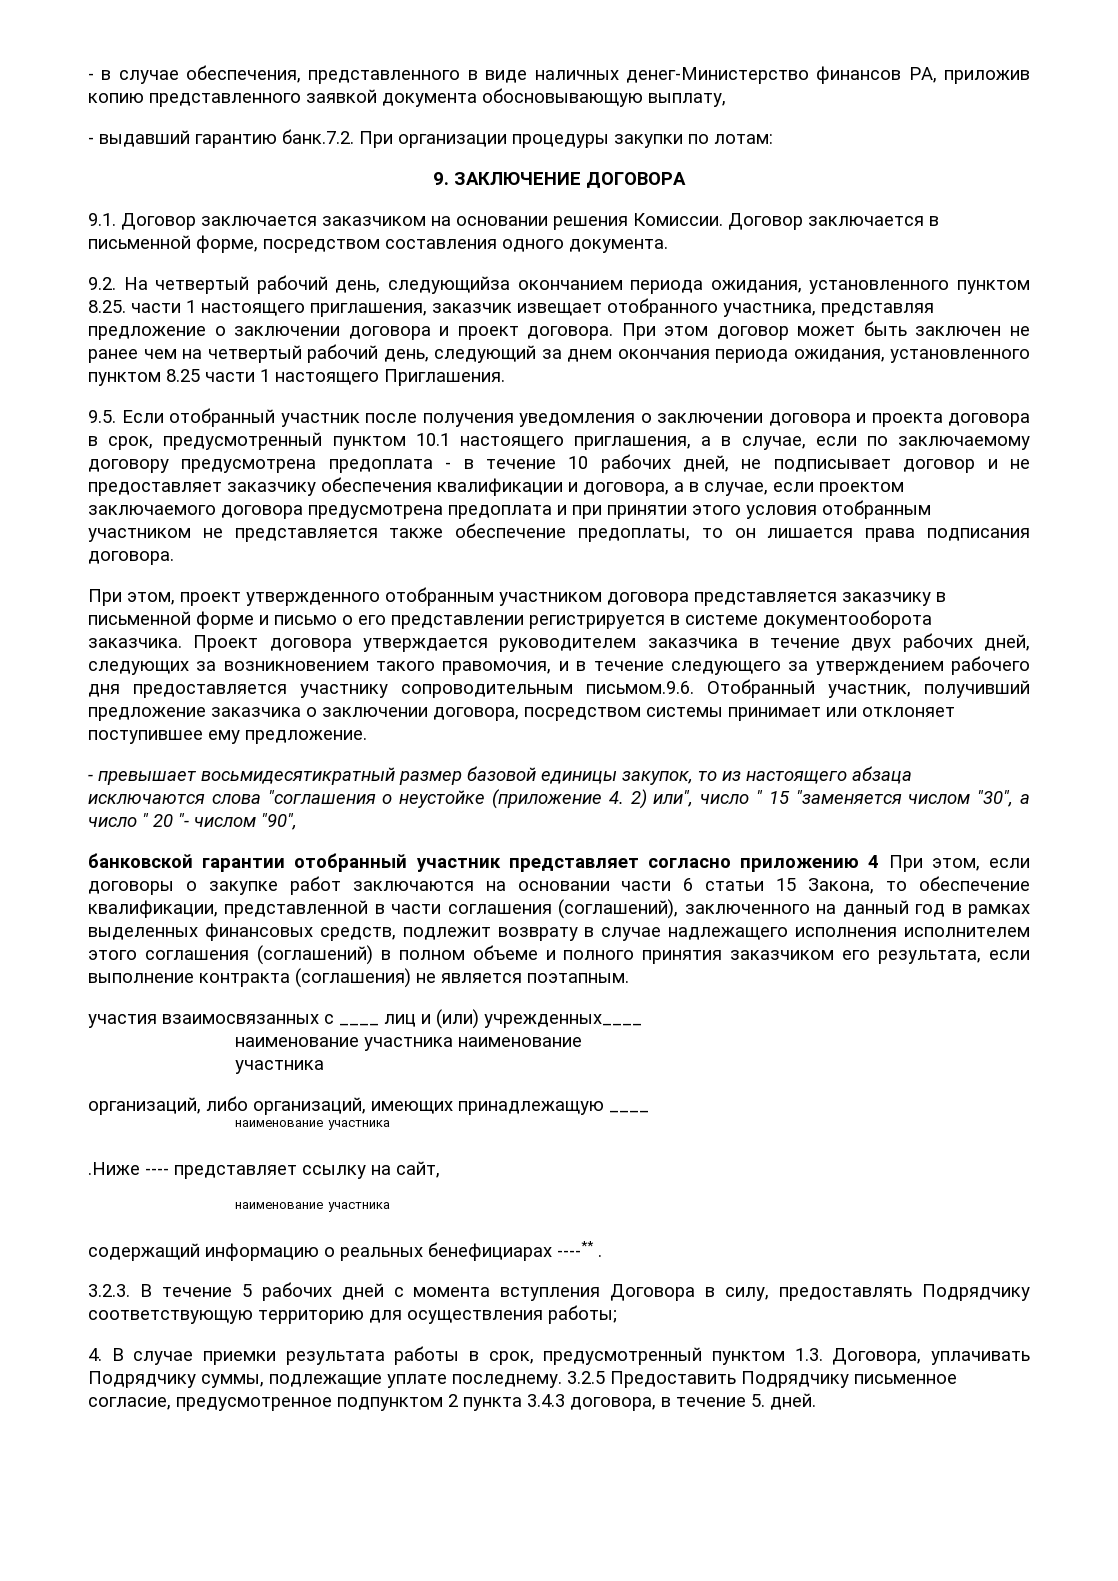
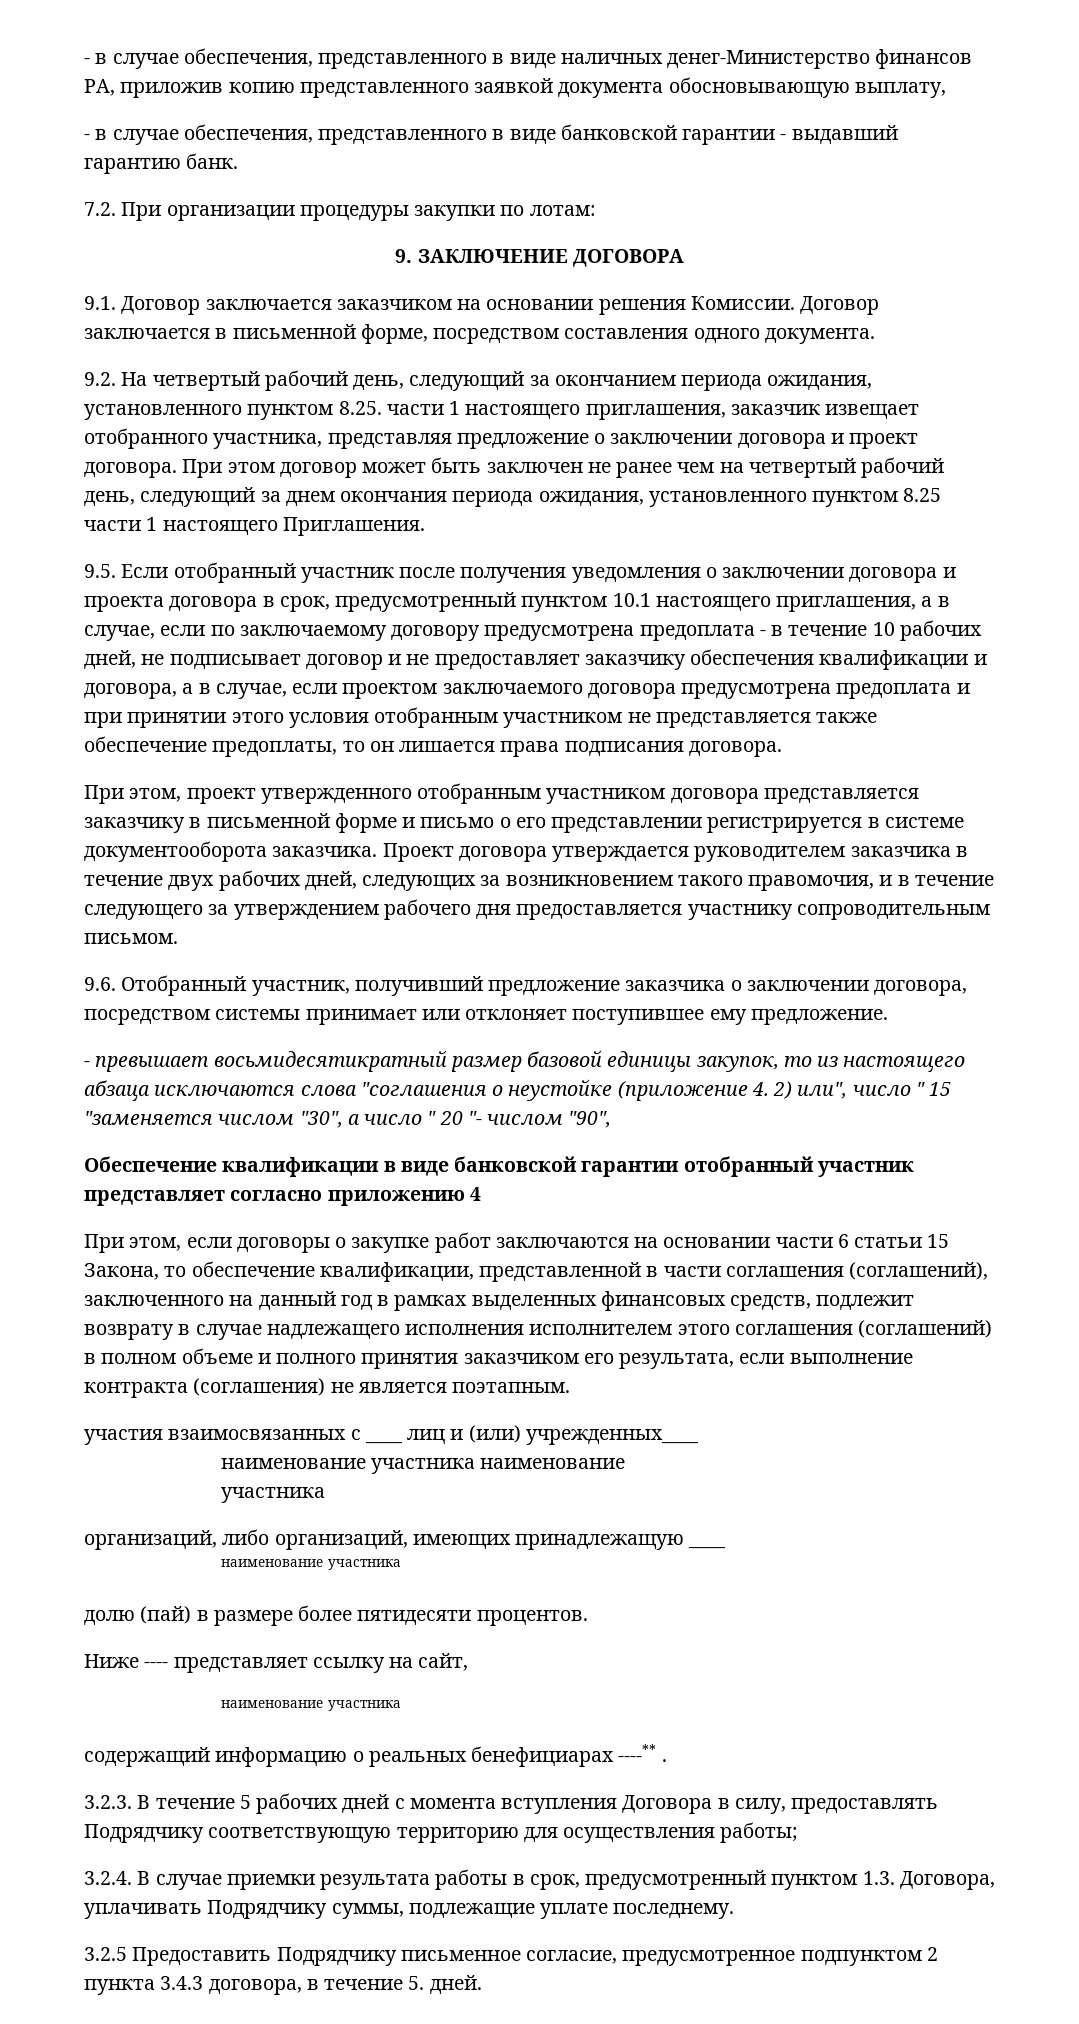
- - выдавший гарантию банк.7.2. При организации процедуры закупки по лотам:
+ - в случае обеспечения, представленного в виде банковской гарантии - выдавший гарантию банк.
+ 7.2. При организации процедуры закупки по лотам:
- 9.2. На четвертый рабочий день, следующийза окончанием периода ожидания, установленного пунктом 8.25. части 1 настоящего приглашения, заказчик извещает отобранного участника, представляя предложение о заключении договора и проект договора.
+ 9.2. На четвертый рабочий день, следующий за окончанием периода ожидания, установленного пунктом 8.25. части 1 настоящего приглашения, заказчик извещает отобранного участника, представляя предложение о заключении договора и проект договора.
- Проект договора утверждается руководителем заказчика в течение двух рабочих дней, следующих за возникновением такого правомочия, и в течение следующего за утверждением рабочего дня предоставляется участнику сопроводительным письмом.9.6. Отобранный участник, получивший предложение заказчика о заключении договора, посредством системы принимает или отклоняет поступившее ему предложение.
+ Проект договора утверждается руководителем заказчика в течение двух рабочих дней, следующих за возникновением такого правомочия, и в течение следующего за утверждением рабочего дня предоставляется участнику сопроводительным письмом.
+ 9.6. Отобранный участник, получивший предложение заказчика о заключении договора, посредством системы принимает или отклоняет поступившее ему предложение.
- банковской гарантии отобранный участник представляет согласно приложению 4 При этом, если договоры о закупке работ заключаются на основании части 6 статьи 15 Закона, то обеспечение квалификации, представленной в части соглашения (соглашений), заключенного на данный год в рамках выделенных финансовых средств, подлежит возврату в случае надлежащего исполнения исполнителем этого соглашения (соглашений) в полном объеме и полного принятия заказчиком его результата, если выполнение контракта (соглашения) не является поэтапным.
+ Обеспечение квалификации в виде банковской гарантии отобранный участник представляет согласно приложению 4
+ При этом, если договоры о закупке работ заключаются на основании части 6 статьи 15 Закона, то обеспечение квалификации, представленной в части соглашения (соглашений), заключенного на данный год в рамках выделенных финансовых средств, подлежит возврату в случае надлежащего исполнения исполнителем этого соглашения (соглашений) в полном объеме и полного принятия заказчиком его результата, если выполнение контракта (соглашения) не является поэтапным.
- .Ниже ---- представляет ссылку на сайт,
+ долю (пай) в размере более пятидесяти процентов.
+ Ниже ---- представляет ссылку на сайт,
- 4. В случае приемки результата работы в срок, предусмотренный пунктом 1.3. Договора, уплачивать Подрядчику суммы, подлежащие уплате последнему. 3.2.5 Предоставить Подрядчику письменное согласие, предусмотренное подпунктом 2 пункта 3.4.3 договора, в течение 5. дней.
+ 3.2.4. В случае приемки результата работы в срок, предусмотренный пунктом 1.3. Договора, уплачивать Подрядчику суммы, подлежащие уплате последнему.
+ 3.2.5 Предоставить Подрядчику письменное согласие, предусмотренное подпунктом 2 пункта 3.4.3 договора, в течение 5. дней.

